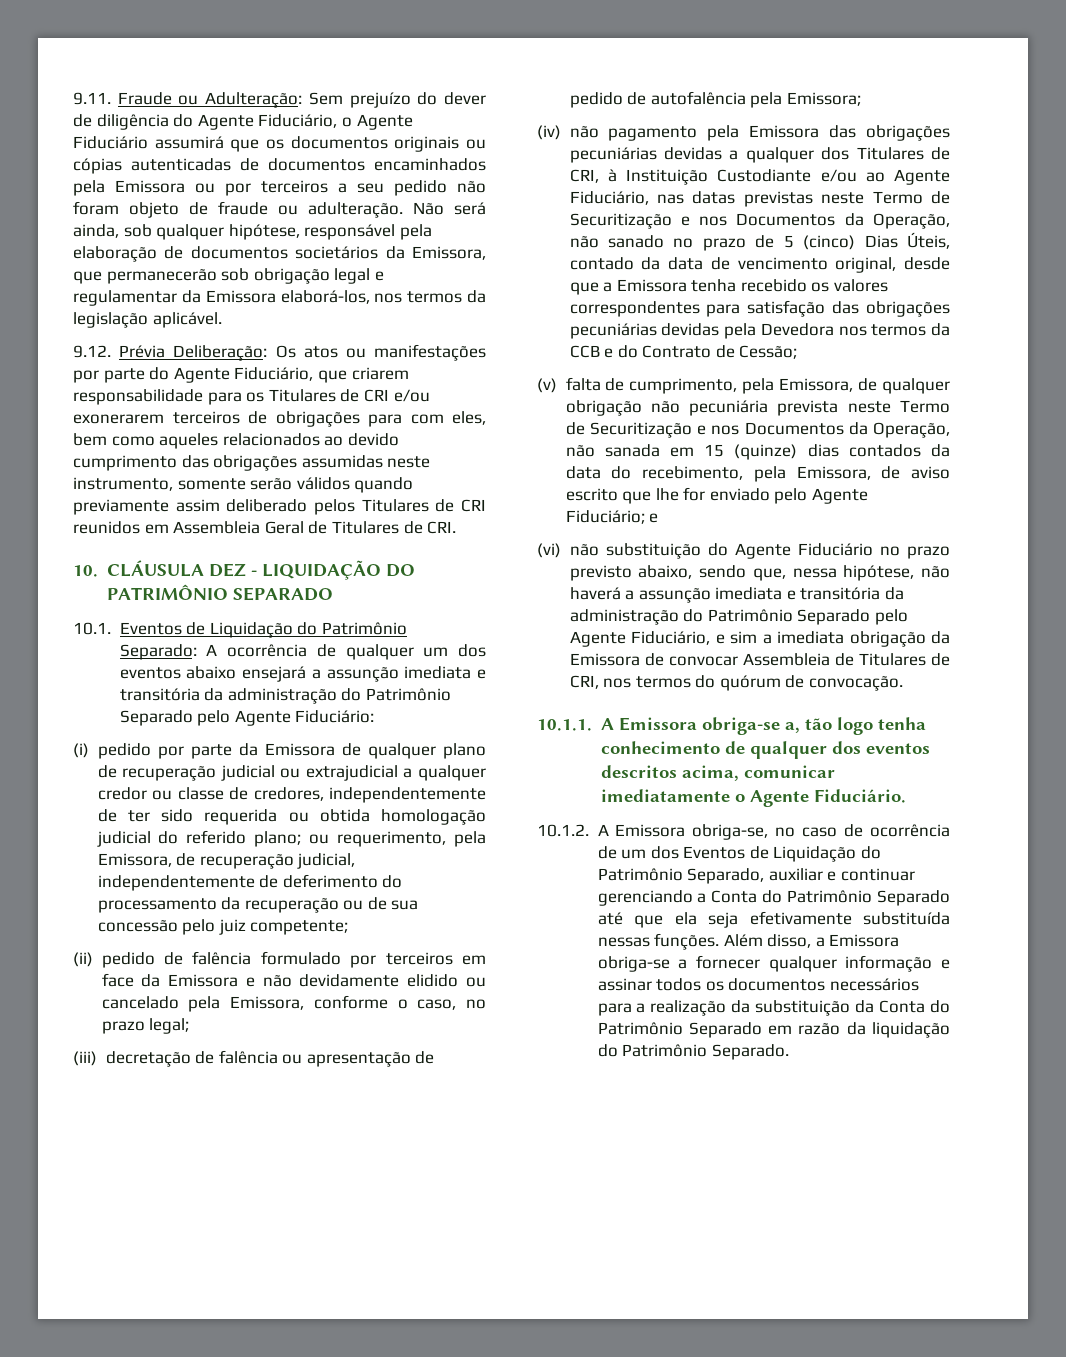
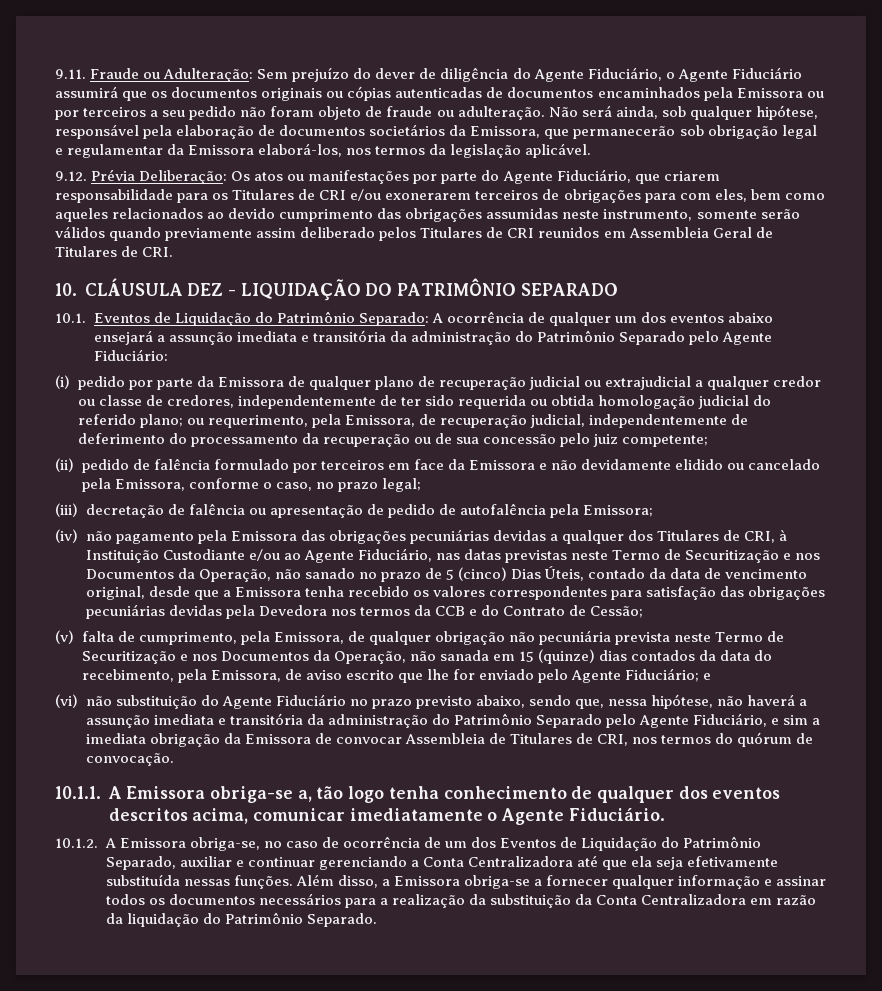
- 10.1.2. A Emissora obriga-se, no caso de ocorrência de um dos Eventos de Liquidação do Patrimônio Separado, auxiliar e continuar gerenciando a Conta do Patrimônio Separado até que ela seja efetivamente substituída nessas funções.
+ 10.1.2. A Emissora obriga-se, no caso de ocorrência de um dos Eventos de Liquidação do Patrimônio Separado, auxiliar e continuar gerenciando a Conta Centralizadora até que ela seja efetivamente substituída nessas funções.
- Além disso, a Emissora obriga-se a fornecer qualquer informação e assinar todos os documentos necessários para a realização da substituição da Conta do Patrimônio Separado em razão da liquidação do Patrimônio Separado.
+ Além disso, a Emissora obriga-se a fornecer qualquer informação e assinar todos os documentos necessários para a realização da substituição da Conta Centralizadora em razão da liquidação do Patrimônio Separado.

